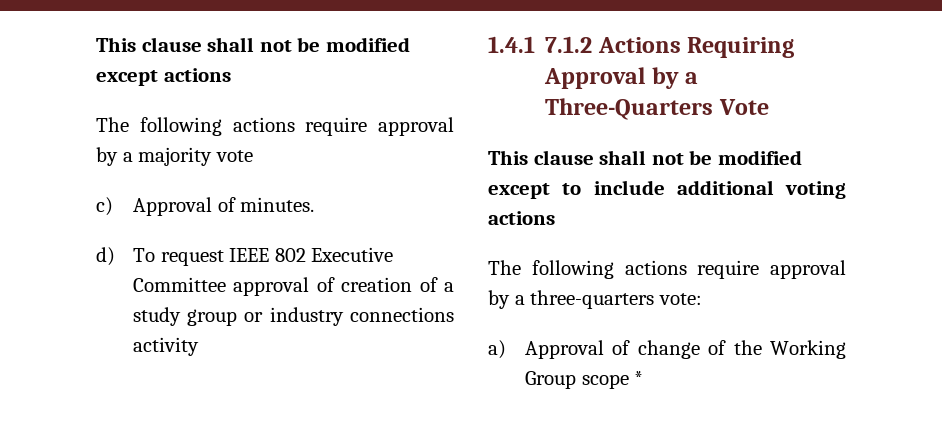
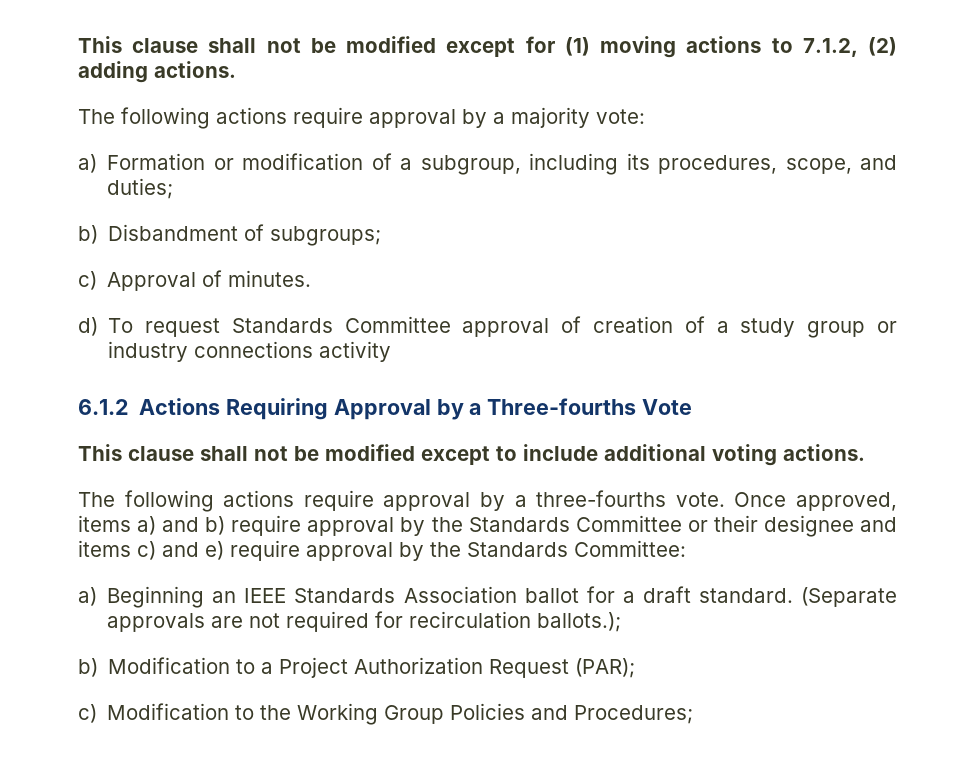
- This clause shall not be modified except actions
+ This clause shall not be modified except for (1) moving actions to 7.1.2, (2) adding actions.
- The following actions require approval by a majority vote
+ The following actions require approval by a majority vote:
+ a) Formation or modification of a subgroup, including its procedures, scope, and duties;
+ b) Disbandment of subgroups;
- d) To request IEEE 802 Executive Committee approval of creation of a study group or industry connections activity
+ d) To request Standards Committee approval of creation of a study group or industry connections activity
- 1.4.1 7.1.2 Actions Requiring Approval by a Three-Quarters Vote
+ 6.1.2 Actions Requiring Approval by a Three-fourths Vote
- This clause shall not be modified except to include additional voting actions
- The following actions require approval by a three-quarters vote:
- a) Approval of change of the Working Group scope *
+ This clause shall not be modified except to include additional voting actions.
+ The following actions require approval by a three-fourths vote. Once approved, items a) and b) require approval by the Standards Committee or their designee and items c) and e) require approval by the Standards Committee:
+ a) Beginning an IEEE Standards Association ballot for a draft standard. (Separate approvals are not required for recirculation ballots.);
+ b) Modification to a Project Authorization Request (PAR);
+ c) Modification to the Working Group Policies and Procedures;

